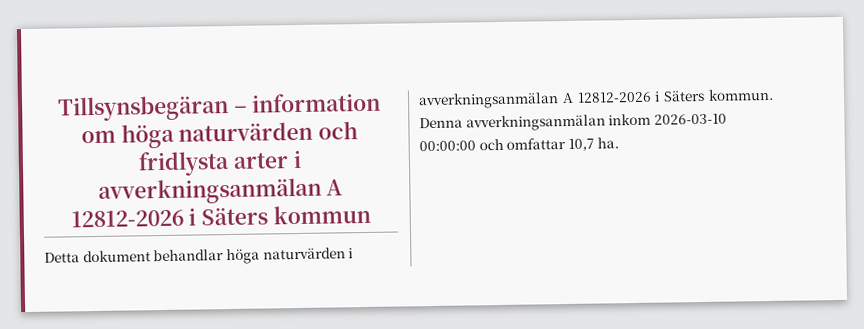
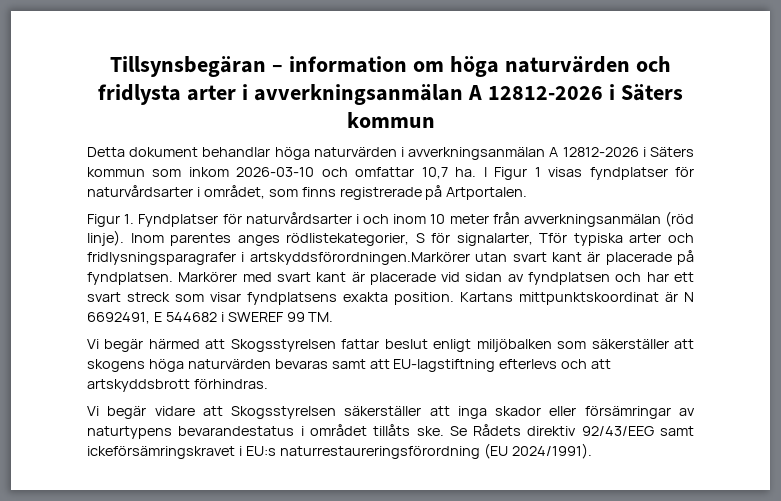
- Detta dokument behandlar höga naturvärden i avverkningsanmälan A 12812-2026 i Säters kommun. Denna avverkningsanmälan inkom 2026-03-10 00:00:00 och omfattar 10,7 ha.
+ Detta dokument behandlar höga naturvärden i avverkningsanmälan A 12812-2026 i Säters kommun som inkom 2026-03-10 och omfattar 10,7 ha.
+ I Figur 1 visas fyndplatser för naturvårdsarter i området, som finns registrerade på Artportalen.
+ Figur 1. Fyndplatser för naturvårdsarter i och inom 10 meter från avverkningsanmälan (röd linje). Inom parentes anges rödlistekategorier, S för signalarter, Tför typiska arter och fridlysningsparagrafer i artskyddsförordningen.Markörer utan svart kant är placerade på fyndplatsen. Markörer med svart kant är placerade vid sidan av fyndplatsen och har ett svart streck som visar fyndplatsens exakta position. Kartans mittpunktskoordinat är N 6692491, E 544682 i SWEREF 99 TM.
+ Vi begär härmed att Skogsstyrelsen fattar beslut enligt miljöbalken som säkerställer att skogens höga naturvärden bevaras samt att EU-lagstiftning efterlevs och att artskyddsbrott förhindras.
+ Vi begär vidare att Skogsstyrelsen säkerställer att inga skador eller försämringar av naturtypens bevarandestatus i området tillåts ske. Se Rådets direktiv 92/43/EEG samt ickeförsämringskravet i EU:s naturrestaureringsförordning (EU 2024/1991).

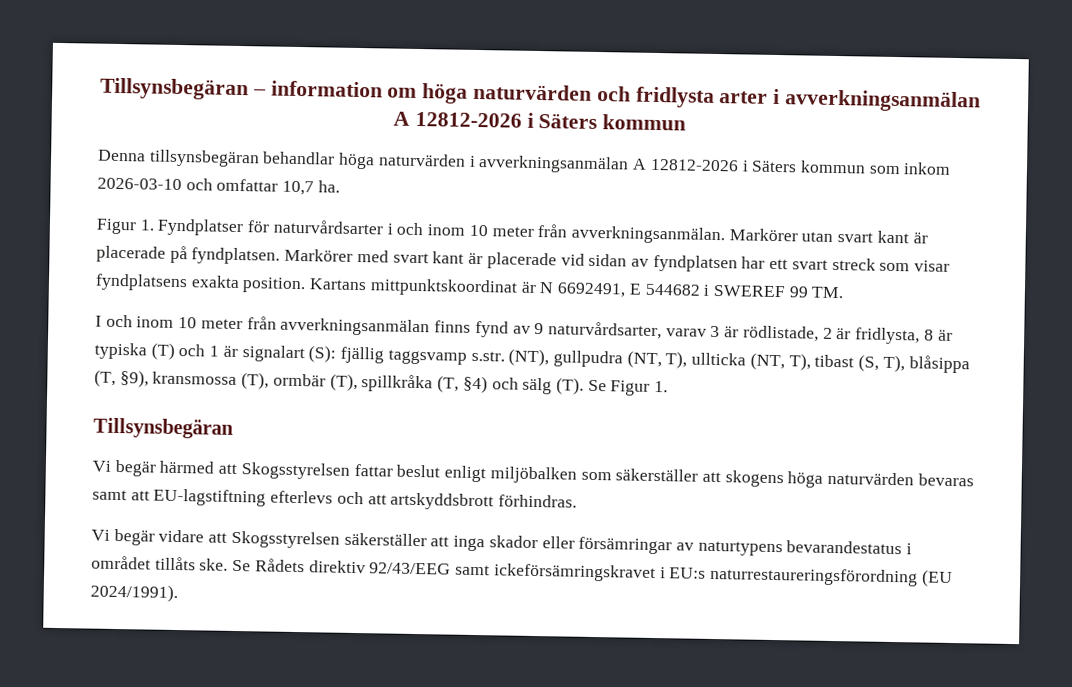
- Detta dokument behandlar höga naturvärden i avverkningsanmälan A 12812-2026 i Säters kommun som inkom 2026-03-10 och omfattar 10,7 ha. I Figur 1 visas fyndplatser för naturvårdsarter i området, som finns registrerade på Artportalen.
+ Denna tillsynsbegäran behandlar höga naturvärden i avverkningsanmälan A 12812-2026 i Säters kommun som inkom 2026-03-10 och omfattar 10,7 ha.
- Figur 1. Fyndplatser för naturvårdsarter i och inom 10 meter från avverkningsanmälan (röd linje). Inom parentes anges rödlistekategorier, S för signalarter, Tför typiska arter och fridlysningsparagrafer i artskyddsförordningen.Markörer utan svart kant är placerade på fyndplatsen.
+ Figur 1. Fyndplatser för naturvårdsarter i och inom 10 meter från avverkningsanmälan. Markörer utan svart kant är placerade på fyndplatsen.
- Markörer med svart kant är placerade vid sidan av fyndplatsen och har ett svart streck som visar fyndplatsens exakta position.
+ Markörer med svart kant är placerade vid sidan av fyndplatsen har ett svart streck som visar fyndplatsens exakta position.
+ I och inom 10 meter från avverkningsanmälan finns fynd av 9 naturvårdsarter, varav 3 är rödlistade, 2 är fridlysta, 8 är typiska (T) och 1 är signalart (S): fjällig taggsvamp s.str. (NT), gullpudra (NT, T), ullticka (NT, T), tibast (S, T), blåsippa (T, §9), kransmossa (T), ormbär (T), spillkråka (T, §4) och sälg (T). Se Figur 1.
+ Tillsynsbegäran

